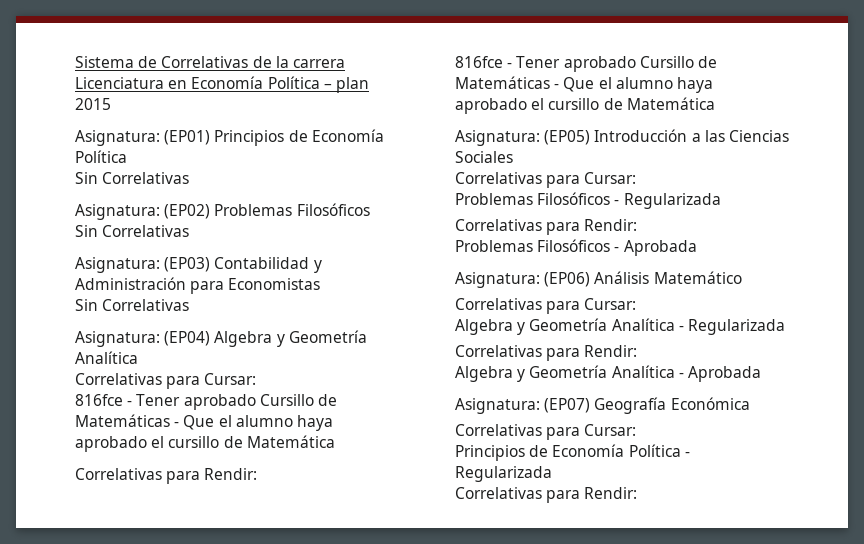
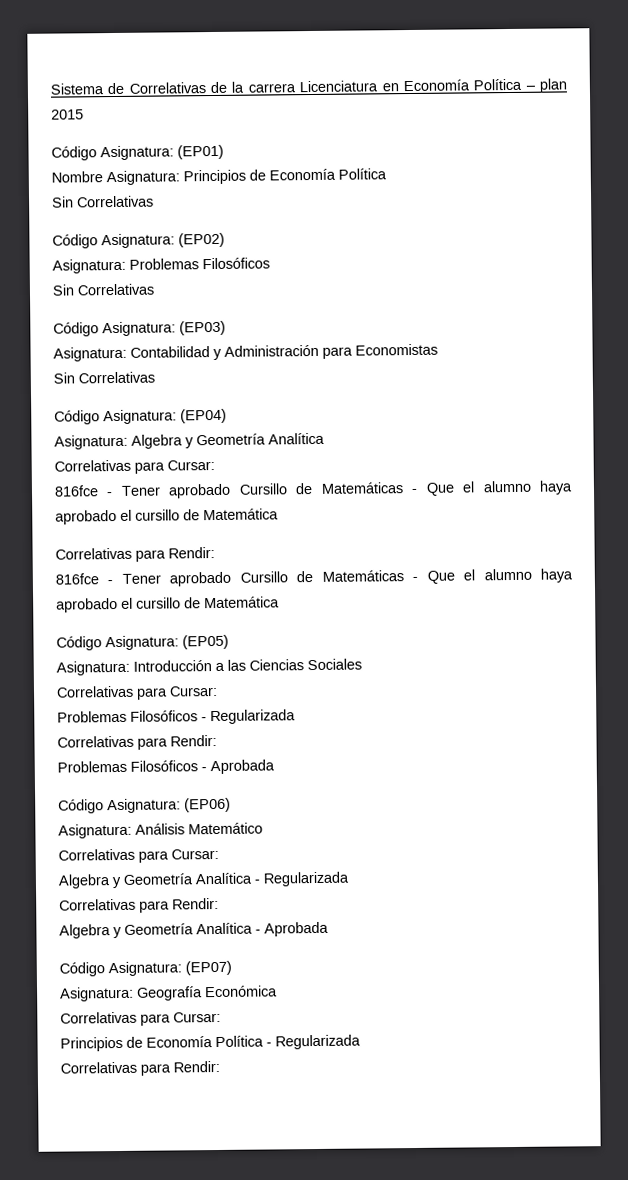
- Asignatura: (EP01) Principios de Economía Política
+ Código Asignatura: (EP01)
+ Nombre Asignatura: Principios de Economía Política
- Asignatura: (EP02) Problemas Filosóficos
+ Código Asignatura: (EP02)
+ Asignatura: Problemas Filosóficos
- Asignatura: (EP03) Contabilidad y Administración para Economistas
+ Código Asignatura: (EP03)
+ Asignatura: Contabilidad y Administración para Economistas
- Asignatura: (EP04) Algebra y Geometría Analítica
+ Código Asignatura: (EP04)
+ Asignatura: Algebra y Geometría Analítica
- Asignatura: (EP05) Introducción a las Ciencias Sociales
+ Código Asignatura: (EP05)
+ Asignatura: Introducción a las Ciencias Sociales
- Asignatura: (EP06) Análisis Matemático
+ Código Asignatura: (EP06)
+ Asignatura: Análisis Matemático
- Asignatura: (EP07) Geografía Económica
+ Código Asignatura: (EP07)
+ Asignatura: Geografía Económica

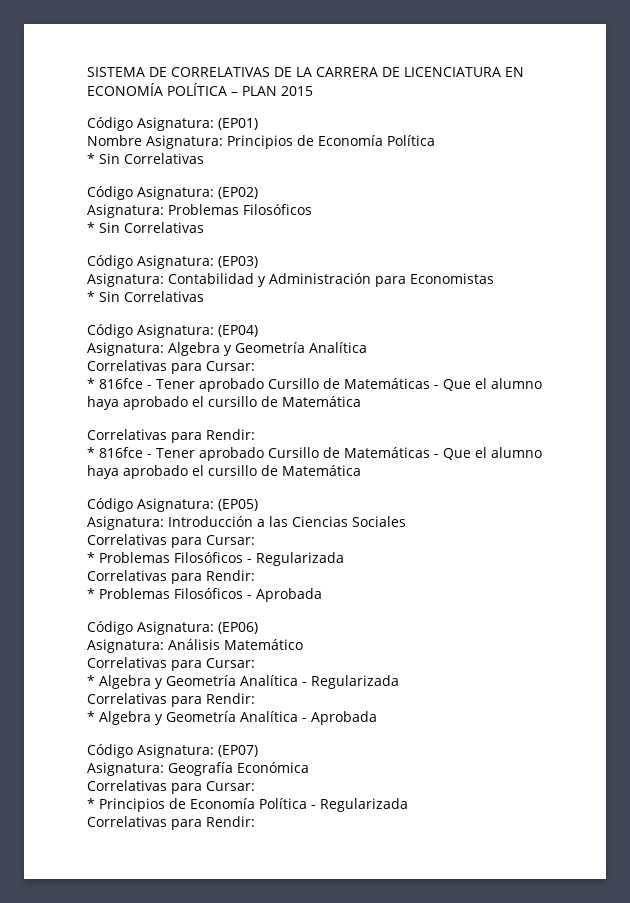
- Sistema de Correlativas de la carrera Licenciatura en Economía Política – plan 2015
+ SISTEMA DE CORRELATIVAS DE LA CARRERA DE LICENCIATURA EN ECONOMÍA POLÍTICA – PLAN 2015
  Nombre Asignatura: Principios de Economía Política
- Sin Correlativas
+ * Sin Correlativas
  Asignatura: Problemas Filosóficos
- Sin Correlativas
+ * Sin Correlativas
  Asignatura: Contabilidad y Administración para Economistas
- Sin Correlativas
+ * Sin Correlativas
  Asignatura: Algebra y Geometría Analítica
  Correlativas para Cursar:
- 816fce - Tener aprobado Cursillo de Matemáticas - Que el alumno haya aprobado el cursillo de Matemática
+ * 816fce - Tener aprobado Cursillo de Matemáticas - Que el alumno haya aprobado el cursillo de Matemática
  Correlativas para Rendir:
- 816fce - Tener aprobado Cursillo de Matemáticas - Que el alumno haya aprobado el cursillo de Matemática
+ * 816fce - Tener aprobado Cursillo de Matemáticas - Que el alumno haya aprobado el cursillo de Matemática
- Problemas Filosóficos - Regularizada
+ * Problemas Filosóficos - Regularizada
- Problemas Filosóficos - Aprobada
+ * Problemas Filosóficos - Aprobada
- Algebra y Geometría Analítica - Regularizada
+ * Algebra y Geometría Analítica - Regularizada
- Algebra y Geometría Analítica - Aprobada
+ * Algebra y Geometría Analítica - Aprobada
- Principios de Economía Política - Regularizada
+ * Principios de Economía Política - Regularizada

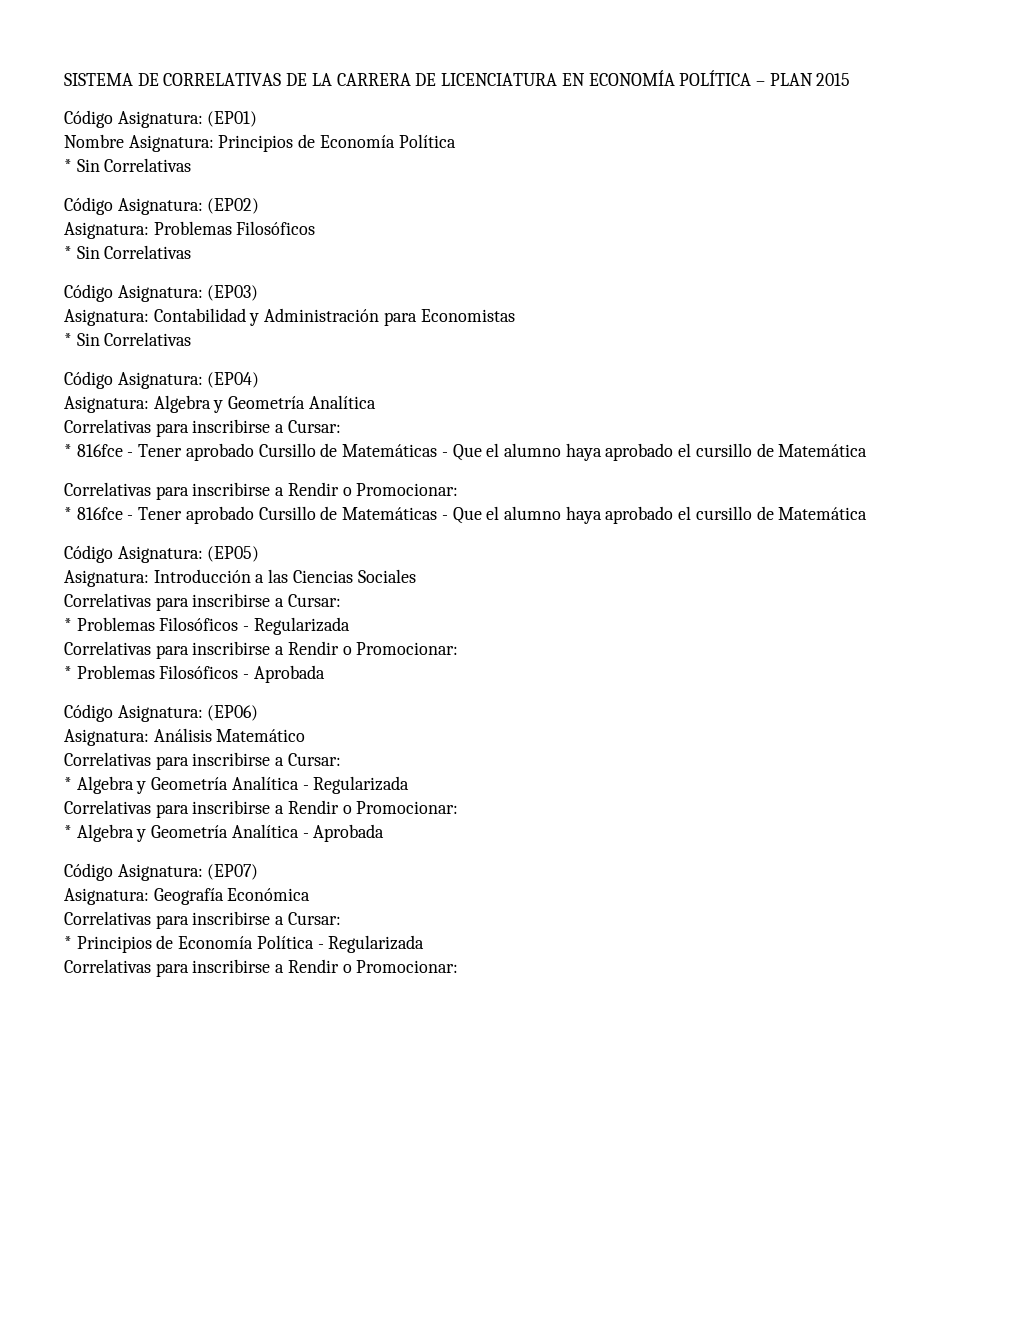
  Asignatura: Algebra y Geometría Analítica
- Correlativas para Cursar:
+ Correlativas para inscribirse a Cursar:
  * 816fce - Tener aprobado Cursillo de Matemáticas - Que el alumno haya aprobado el cursillo de Matemática
- Correlativas para Rendir:
+ Correlativas para inscribirse a Rendir o Promocionar:
  Asignatura: Introducción a las Ciencias Sociales
- Correlativas para Cursar:
+ Correlativas para inscribirse a Cursar:
  * Problemas Filosóficos - Regularizada
- Correlativas para Rendir:
+ Correlativas para inscribirse a Rendir o Promocionar:
  Asignatura: Análisis Matemático
- Correlativas para Cursar:
+ Correlativas para inscribirse a Cursar:
  * Algebra y Geometría Analítica - Regularizada
- Correlativas para Rendir:
+ Correlativas para inscribirse a Rendir o Promocionar:
  Asignatura: Geografía Económica
- Correlativas para Cursar:
+ Correlativas para inscribirse a Cursar:
  * Principios de Economía Política - Regularizada
- Correlativas para Rendir:
+ Correlativas para inscribirse a Rendir o Promocionar:

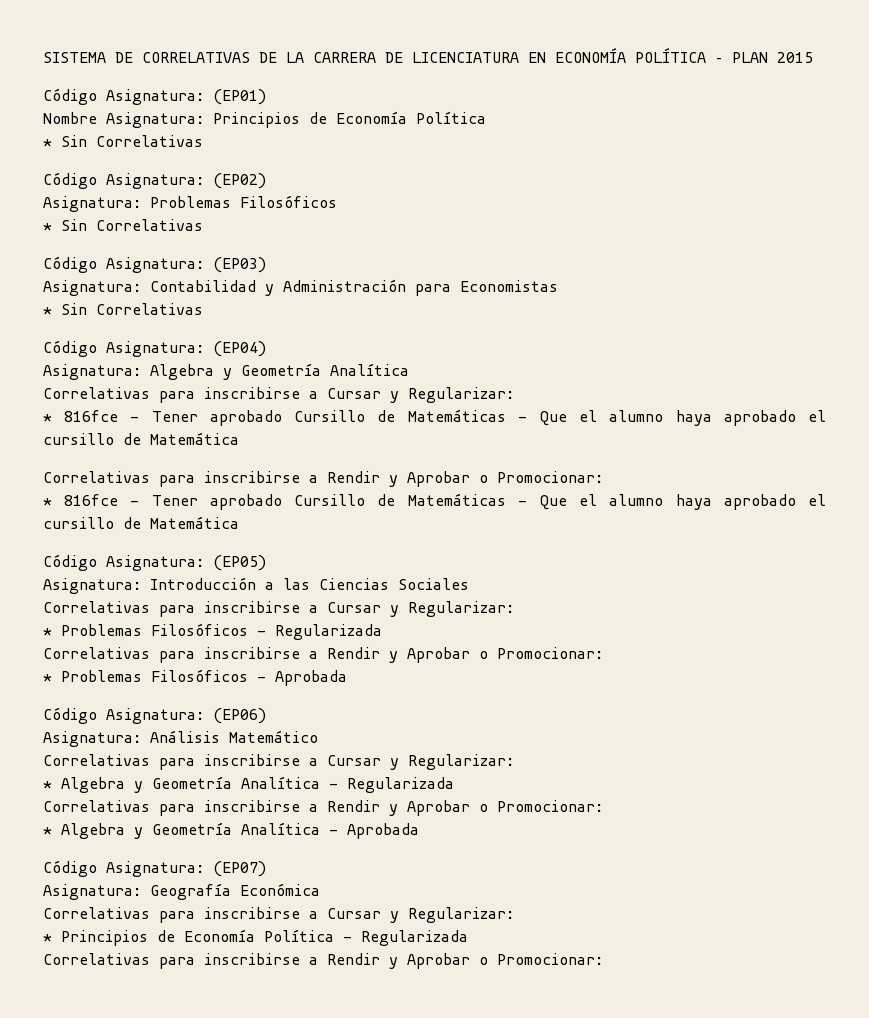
  Asignatura: Algebra y Geometría Analítica
- Correlativas para inscribirse a Cursar:
+ Correlativas para inscribirse a Cursar y Regularizar:
  * 816fce - Tener aprobado Cursillo de Matemáticas - Que el alumno haya aprobado el cursillo de Matemática
- Correlativas para inscribirse a Rendir o Promocionar:
+ Correlativas para inscribirse a Rendir y Aprobar o Promocionar:
  Asignatura: Introducción a las Ciencias Sociales
- Correlativas para inscribirse a Cursar:
+ Correlativas para inscribirse a Cursar y Regularizar:
  * Problemas Filosóficos - Regularizada
- Correlativas para inscribirse a Rendir o Promocionar:
+ Correlativas para inscribirse a Rendir y Aprobar o Promocionar:
  Asignatura: Análisis Matemático
- Correlativas para inscribirse a Cursar:
+ Correlativas para inscribirse a Cursar y Regularizar:
  * Algebra y Geometría Analítica - Regularizada
- Correlativas para inscribirse a Rendir o Promocionar:
+ Correlativas para inscribirse a Rendir y Aprobar o Promocionar:
  Asignatura: Geografía Económica
- Correlativas para inscribirse a Cursar:
+ Correlativas para inscribirse a Cursar y Regularizar:
  * Principios de Economía Política - Regularizada
- Correlativas para inscribirse a Rendir o Promocionar:
+ Correlativas para inscribirse a Rendir y Aprobar o Promocionar:

